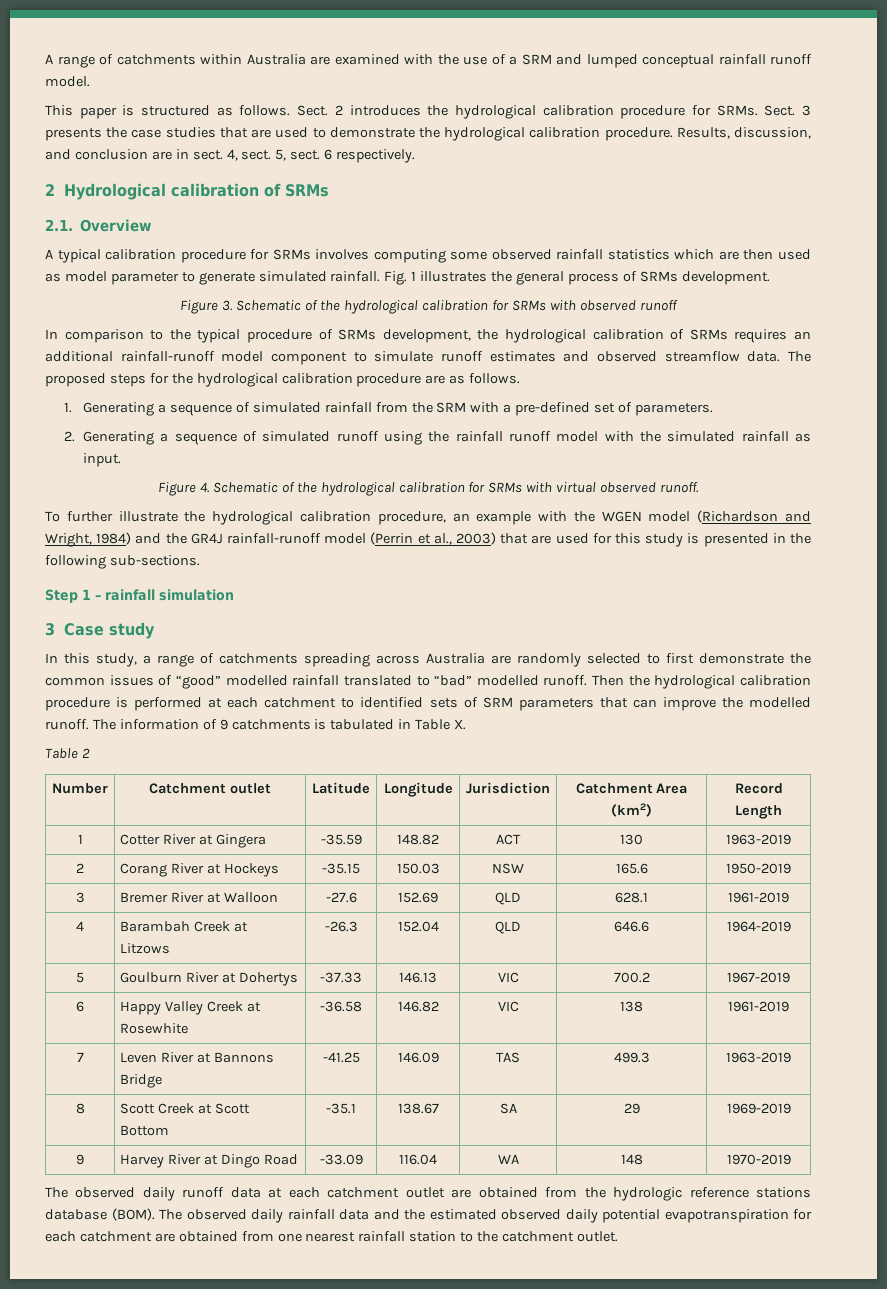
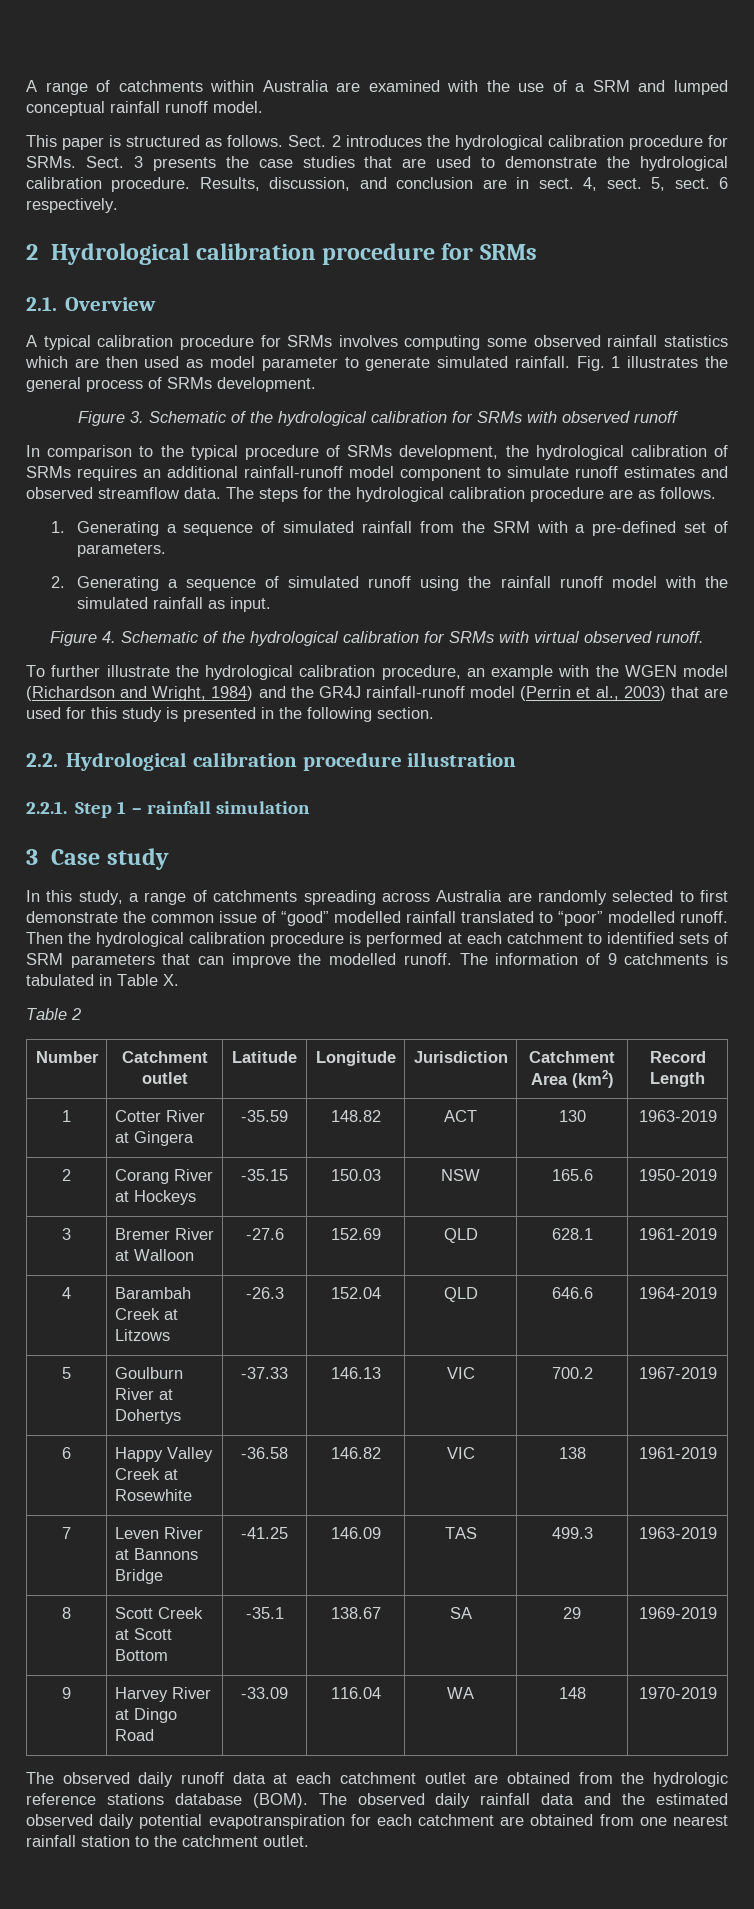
- 2 Hydrological calibration of SRMs
+ 2 Hydrological calibration procedure for SRMs
- The proposed steps for the hydrological calibration procedure are as follows.
+ The steps for the hydrological calibration procedure are as follows.
- To further illustrate the hydrological calibration procedure, an example with the WGEN model (Richardson and Wright, 1984) and the GR4J rainfall-runoff model (Perrin et al., 2003) that are used for this study is presented in the following sub-sections.
- Step 1 – rainfall simulation
+ To further illustrate the hydrological calibration procedure, an example with the WGEN model (Richardson and Wright, 1984) and the GR4J rainfall-runoff model (Perrin et al., 2003) that are used for this study is presented in the following section.
+ 2.2. Hydrological calibration procedure illustration
+ 2.2.1. Step 1 – rainfall simulation
- In this study, a range of catchments spreading across Australia are randomly selected to first demonstrate the common issues of “good” modelled rainfall translated to “bad” modelled runoff.
+ In this study, a range of catchments spreading across Australia are randomly selected to first demonstrate the common issue of “good” modelled rainfall translated to “poor” modelled runoff.

